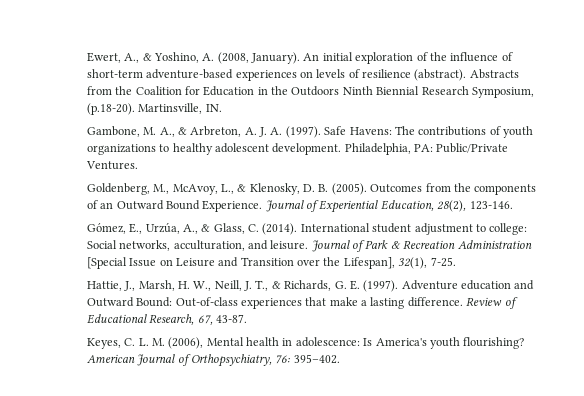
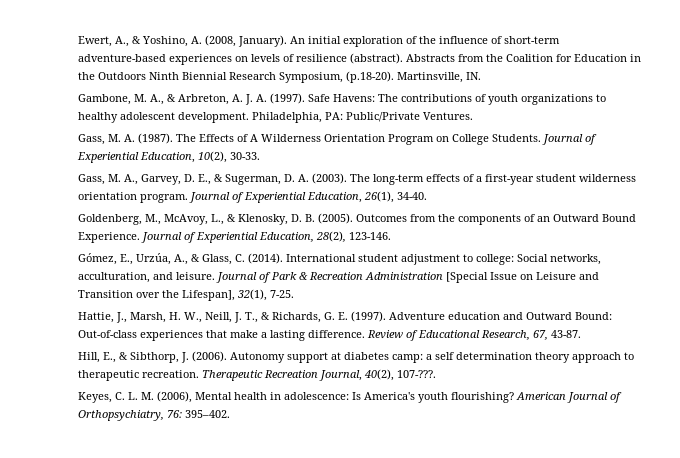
+ Gass, M. A. (1987). The Effects of A Wilderness Orientation Program on College Students. Journal of Experiential Education, 10(2), 30-33.
+ Gass, M. A., Garvey, D. E., & Sugerman, D. A. (2003). The long-term effects of a first-year student wilderness orientation program. Journal of Experiential Education, 26(1), 34-40.
+ Hill, E., & Sibthorp, J. (2006). Autonomy support at diabetes camp: a self determination theory approach to therapeutic recreation. Therapeutic Recreation Journal, 40(2), 107-???.

